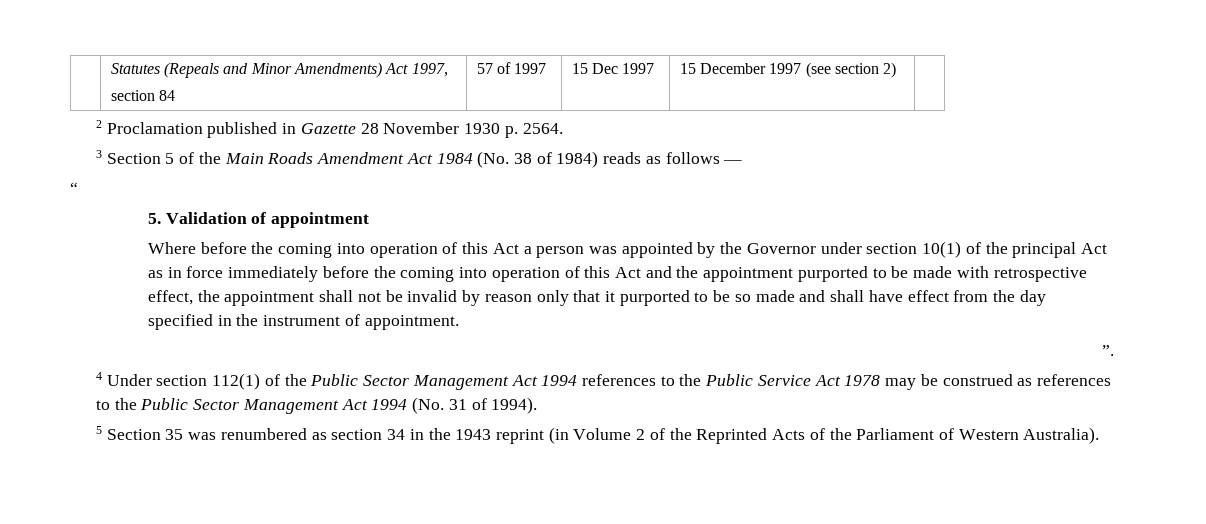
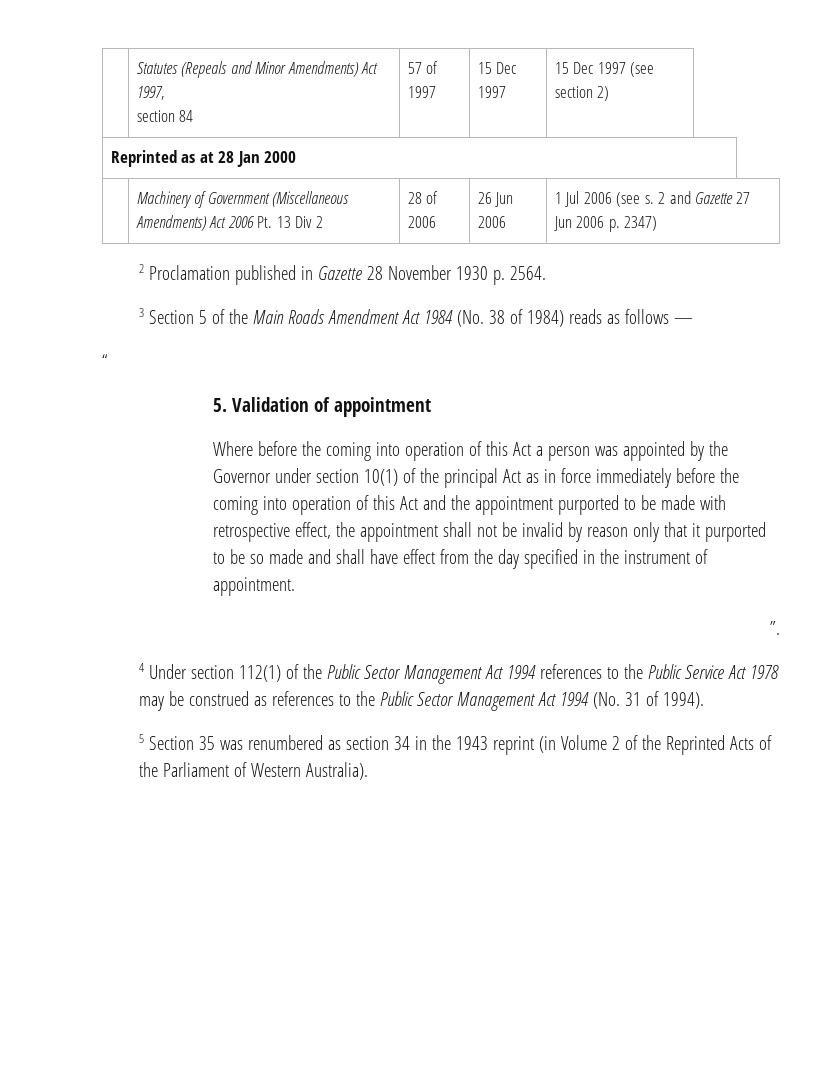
  | Statutes (Repeals and Minor Amendments) Act 1997,
- section 84 | 57 of 1997 | 15 Dec 1997 | 15 December 1997 (see section 2) |
+ section 84 | 57 of 1997 | 15 Dec 1997 | 15 Dec 1997 (see section 2)
+ Reprinted as at 28 Jan 2000
+ | Machinery of Government (Miscellaneous Amendments) Act 2006 Pt. 13 Div 2 | 28 of 2006 | 26 Jun 2006 | 1 Jul 2006 (see s. 2 and Gazette 27 Jun 2006 p. 2347)

